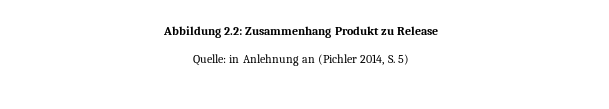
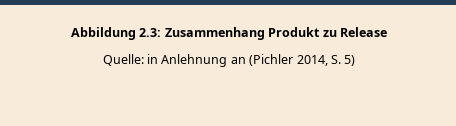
- Abbildung 2.2: Zusammenhang Produkt zu Release
+ Abbildung 2.3: Zusammenhang Produkt zu Release

